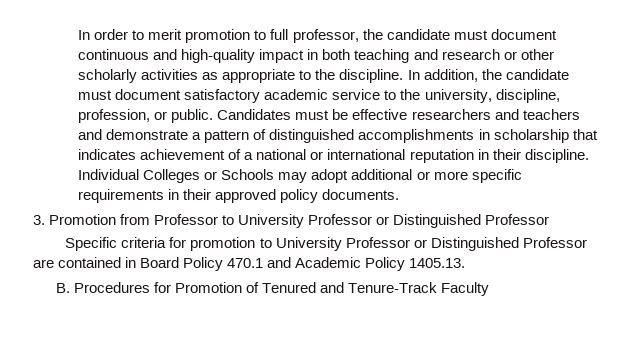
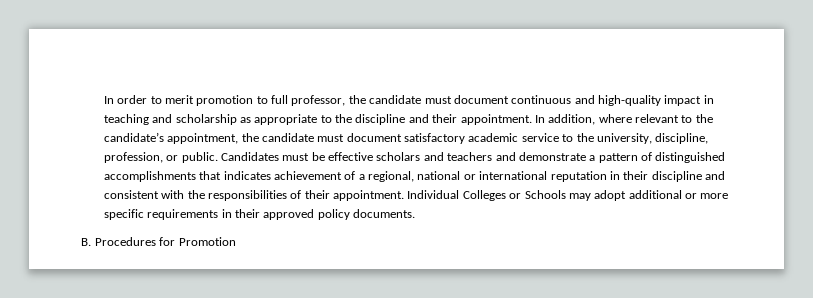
- In order to merit promotion to full professor, the candidate must document continuous and high-quality impact in both teaching and research or other scholarly activities as appropriate to the discipline. In addition, the candidate must document satisfactory academic service to the university, discipline, profession, or public.
+ In order to merit promotion to full professor, the candidate must document continuous and high-quality impact in teaching and scholarship as appropriate to the discipline and their appointment. In addition, where relevant to the candidate’s appointment, the candidate must document satisfactory academic service to the university, discipline, profession, or public.
- Candidates must be effective researchers and teachers and demonstrate a pattern of distinguished accomplishments in scholarship that indicates achievement of a national or international reputation in their discipline.
+ Candidates must be effective scholars and teachers and demonstrate a pattern of distinguished accomplishments that indicates achievement of a regional, national or international reputation in their discipline and consistent with the responsibilities of their appointment.
- 3. Promotion from Professor to University Professor or Distinguished Professor
- Specific criteria for promotion to University Professor or Distinguished Professor are contained in Board Policy 470.1 and Academic Policy 1405.13.
- B. Procedures for Promotion of Tenured and Tenure-Track Faculty
+ B. Procedures for Promotion

